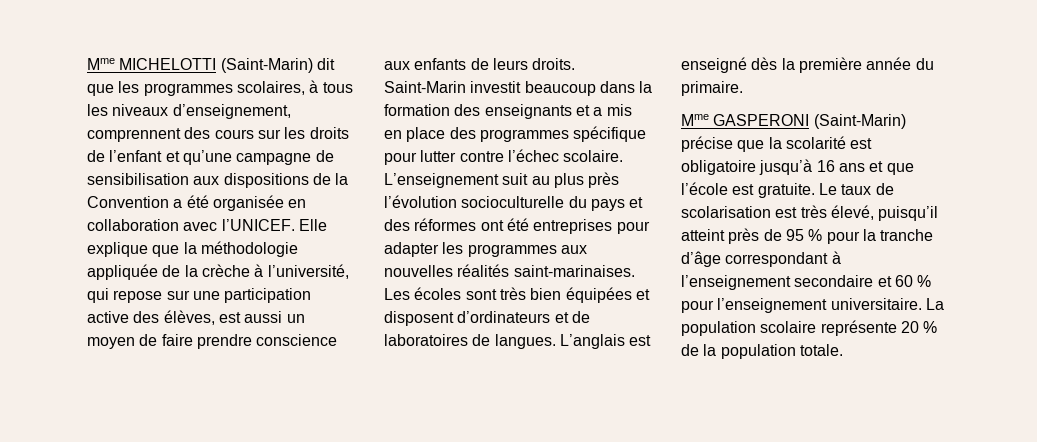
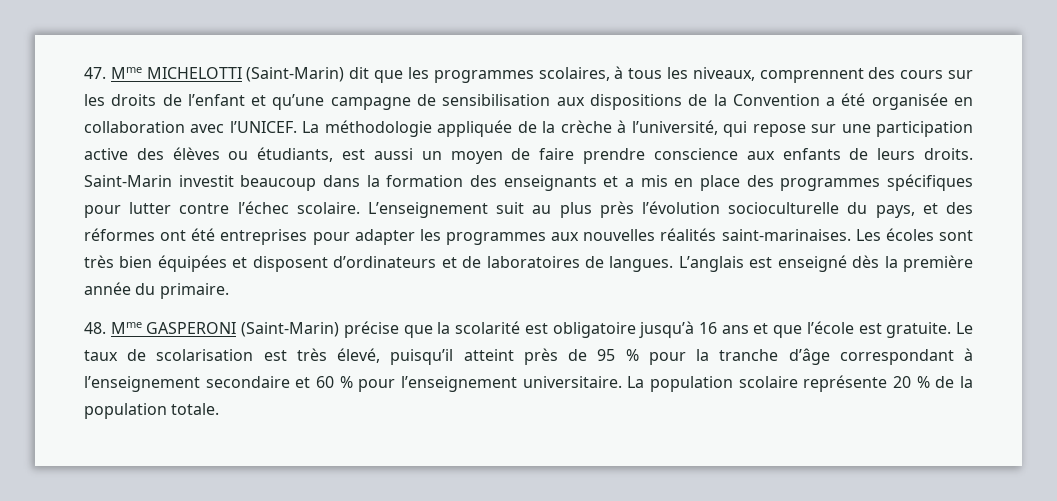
- Mme MICHELOTTI (Saint-Marin) dit que les programmes scolaires, à tous les niveaux d’enseignement, comprennent des cours sur les droits de l’enfant et qu’une campagne de sensibilisation aux dispositions de la Convention a été organisée en collaboration avec l’UNICEF.
+ 47. Mme MICHELOTTI (Saint-Marin) dit que les programmes scolaires, à tous les niveaux, comprennent des cours sur les droits de l’enfant et qu’une campagne de sensibilisation aux dispositions de la Convention a été organisée en collaboration avec l’UNICEF.
- Elle explique que la méthodologie appliquée de la crèche à l’université, qui repose sur une participation active des élèves, est aussi un moyen de faire prendre conscience aux enfants de leurs droits.
+ La méthodologie appliquée de la crèche à l’université, qui repose sur une participation active des élèves ou étudiants, est aussi un moyen de faire prendre conscience aux enfants de leurs droits.
- Saint-Marin investit beaucoup dans la formation des enseignants et a mis en place des programmes spécifique pour lutter contre l’échec scolaire.
+ Saint-Marin investit beaucoup dans la formation des enseignants et a mis en place des programmes spécifiques pour lutter contre l’échec scolaire.
- L’enseignement suit au plus près l’évolution socioculturelle du pays et des réformes ont été entreprises pour adapter les programmes aux nouvelles réalités saint-marinaises.
+ L’enseignement suit au plus près l’évolution socioculturelle du pays, et des réformes ont été entreprises pour adapter les programmes aux nouvelles réalités saint-marinaises.
- Mme GASPERONI (Saint-Marin) précise que la scolarité est obligatoire jusqu’à 16 ans et que l’école est gratuite.
+ 48. Mme GASPERONI (Saint-Marin) précise que la scolarité est obligatoire jusqu’à 16 ans et que l’école est gratuite.

